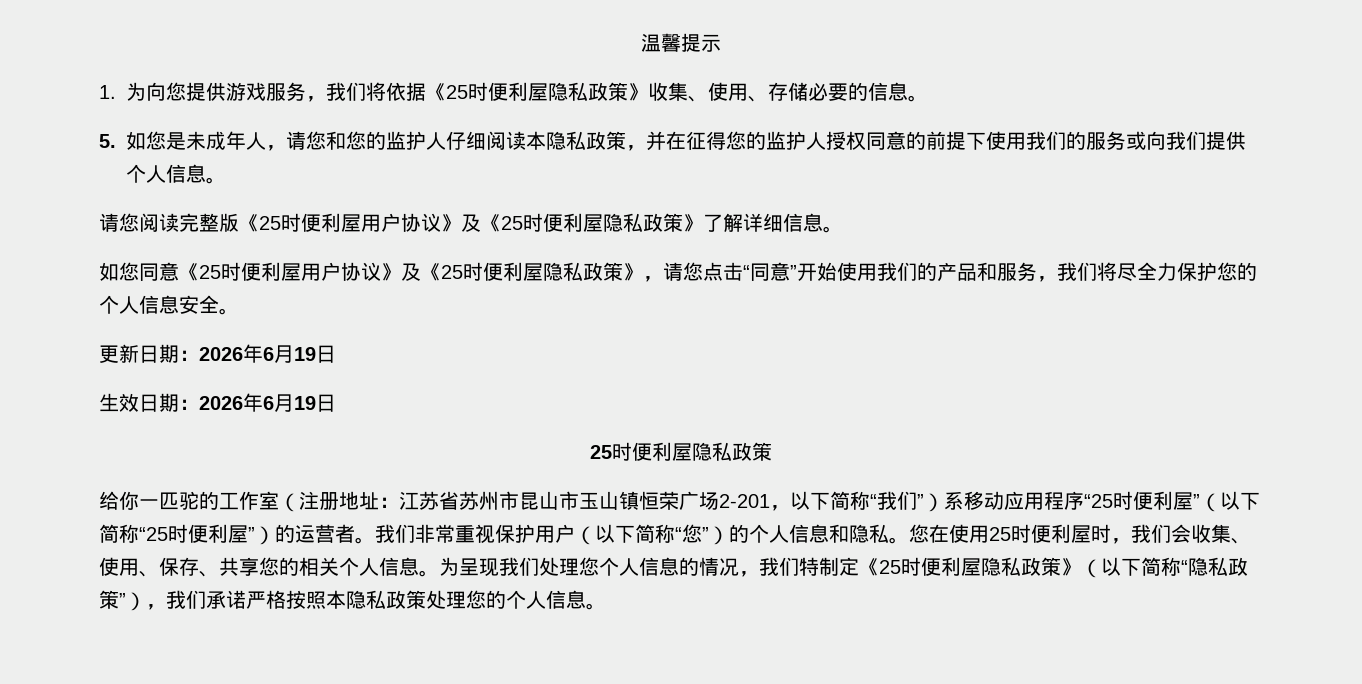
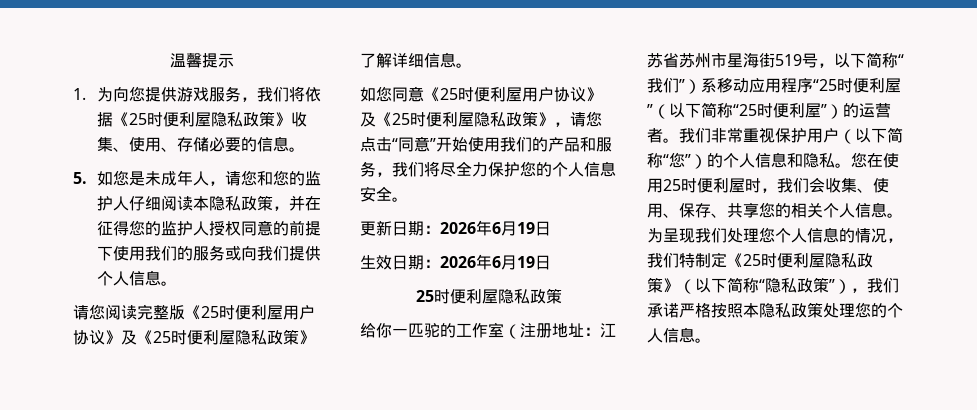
- 给你一匹驼的工作室（注册地址：江苏省苏州市昆山市玉山镇恒荣广场2-201，以下简称“我们”）系移动应用程序“25时便利屋”（以下简称“25时便利屋”）的运营者。
+ 给你一匹驼的工作室（注册地址：江苏省苏州市星海街519号，以下简称“我们”）系移动应用程序“25时便利屋”（以下简称“25时便利屋”）的运营者。

